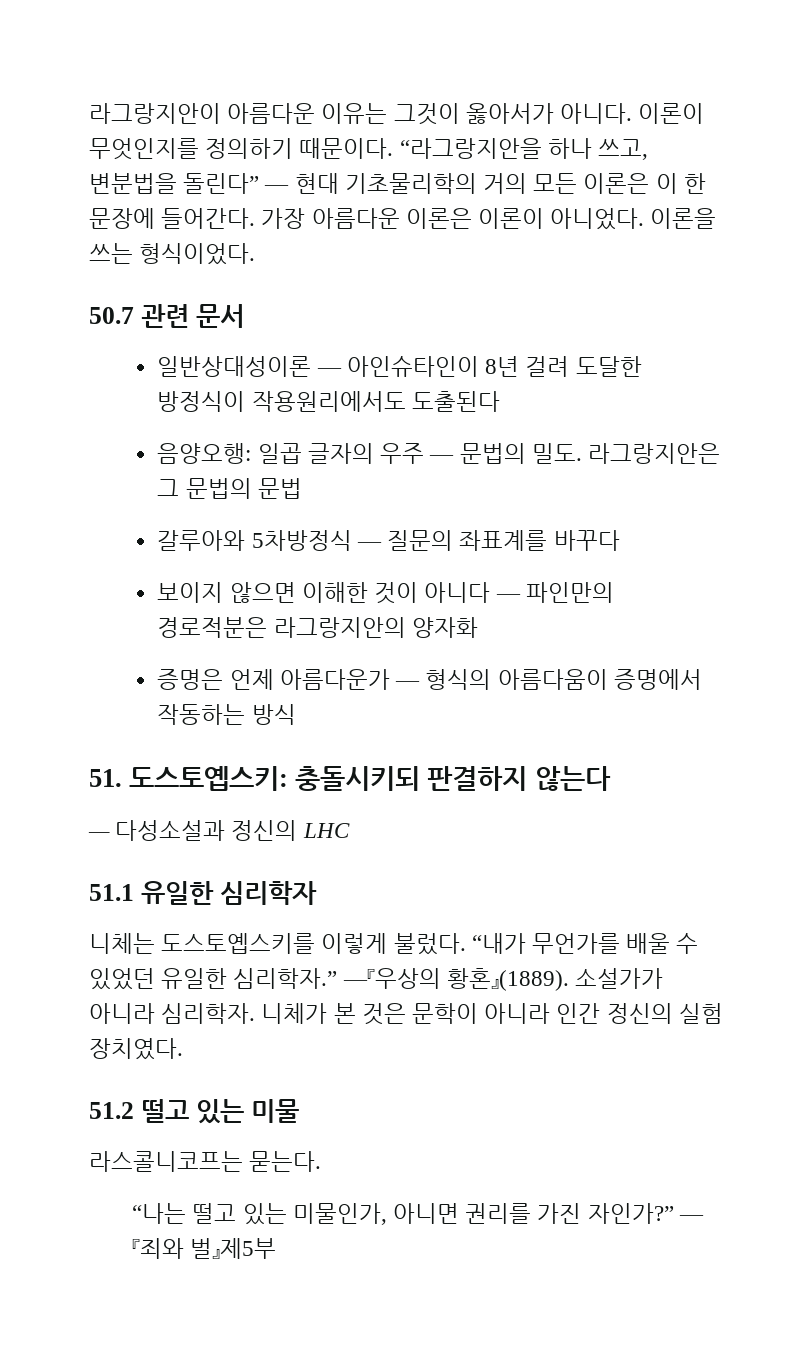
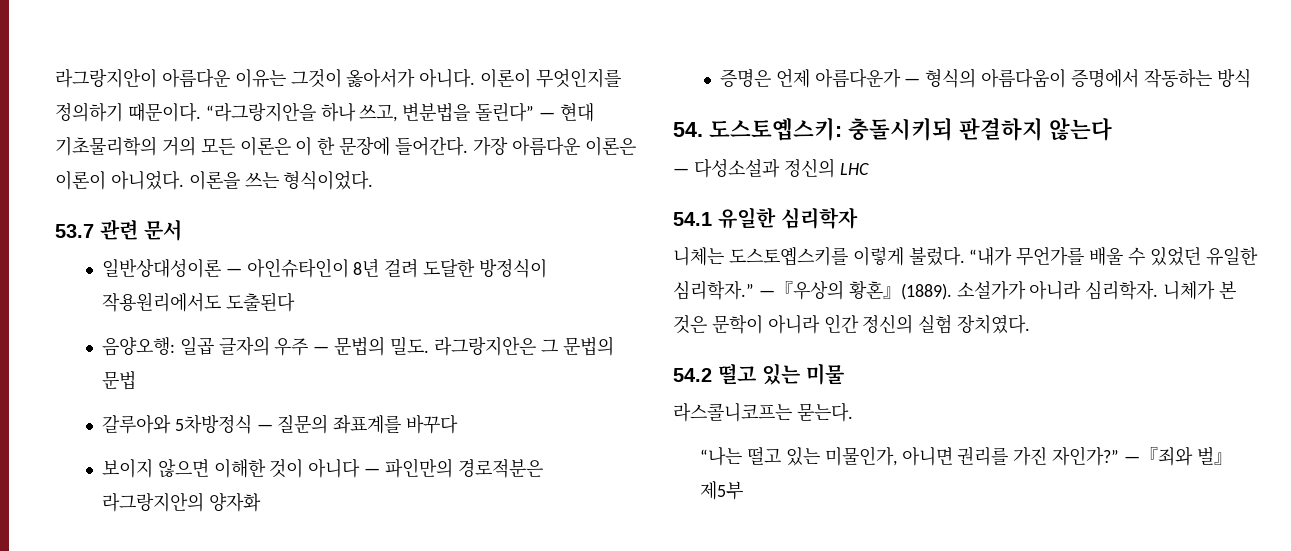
- 50.7 관련 문서
+ 53.7 관련 문서
- 51. 도스토옙스키: 충돌시키되 판결하지 않는다
+ 54. 도스토옙스키: 충돌시키되 판결하지 않는다
- 51.1 유일한 심리학자
+ 54.1 유일한 심리학자
- 51.2 떨고 있는 미물
+ 54.2 떨고 있는 미물

